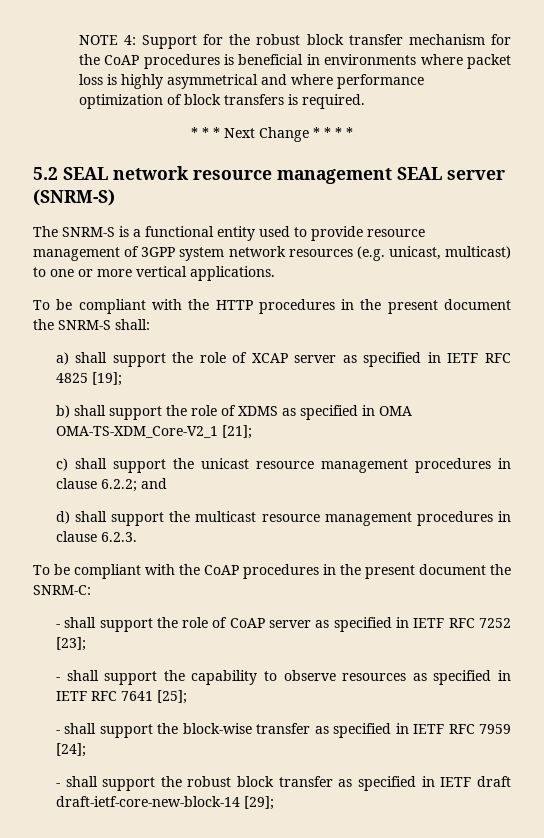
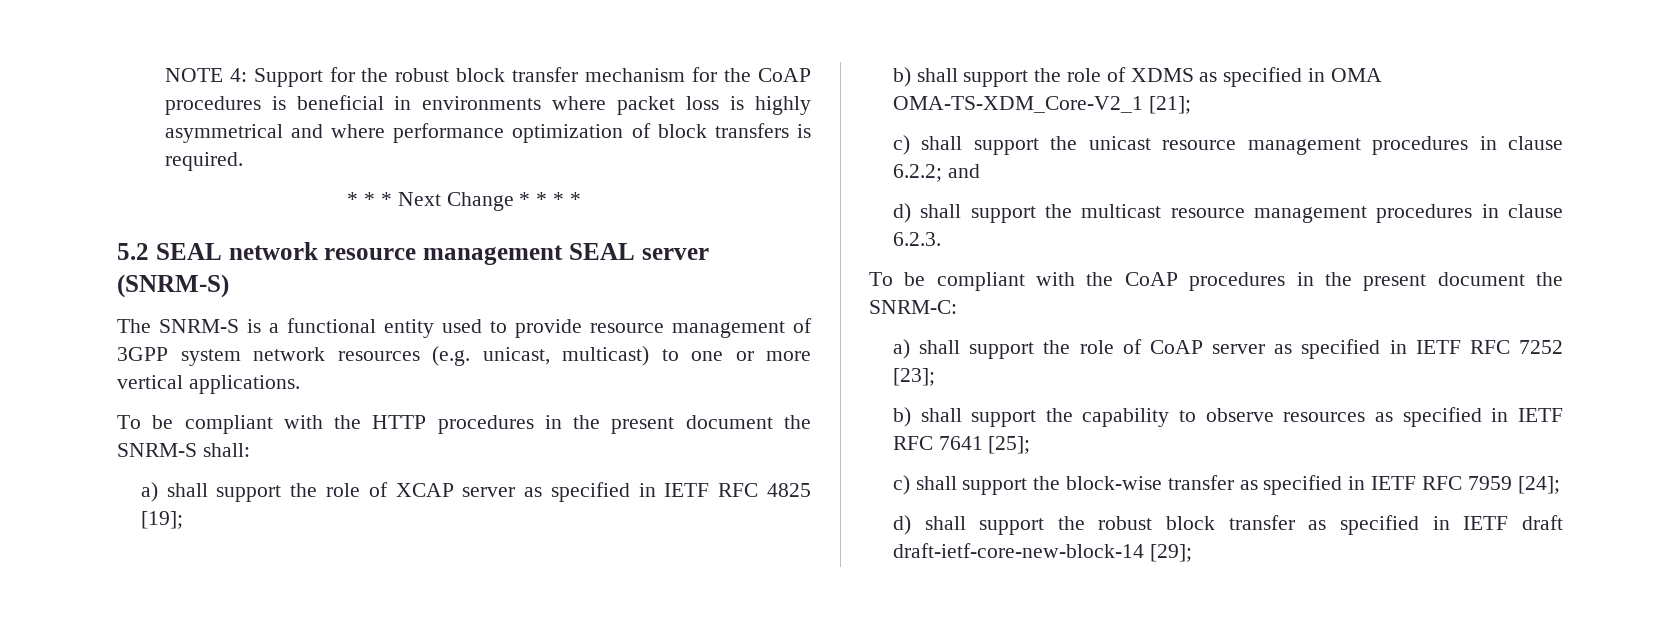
- - shall support the role of CoAP server as specified in IETF RFC 7252 [23];
+ a) shall support the role of CoAP server as specified in IETF RFC 7252 [23];
- - shall support the capability to observe resources as specified in IETF RFC 7641 [25];
+ b) shall support the capability to observe resources as specified in IETF RFC 7641 [25];
- - shall support the block-wise transfer as specified in IETF RFC 7959 [24];
+ c) shall support the block-wise transfer as specified in IETF RFC 7959 [24];
- - shall support the robust block transfer as specified in IETF draft draft-ietf-core-new-block-14 [29];
+ d) shall support the robust block transfer as specified in IETF draft draft-ietf-core-new-block-14 [29];

